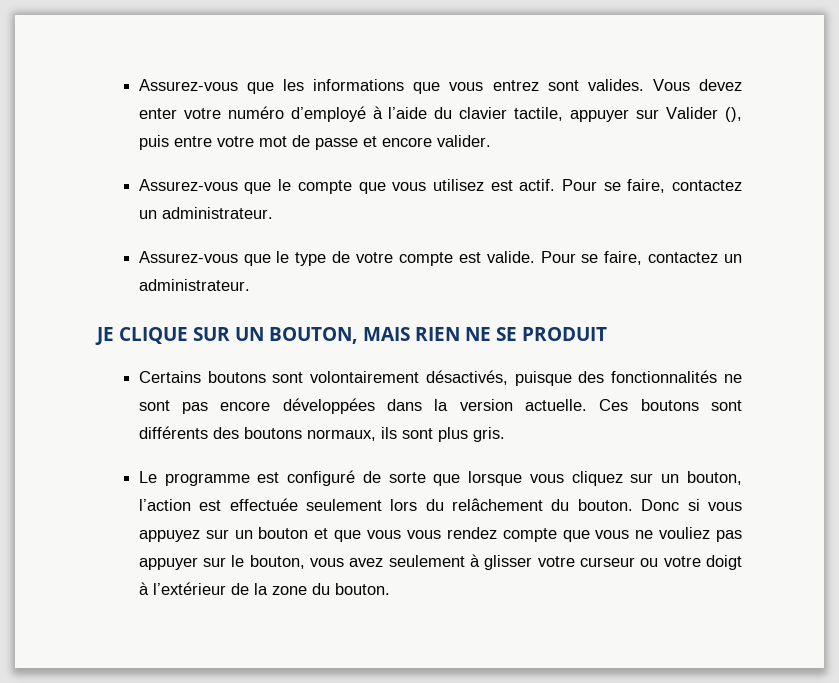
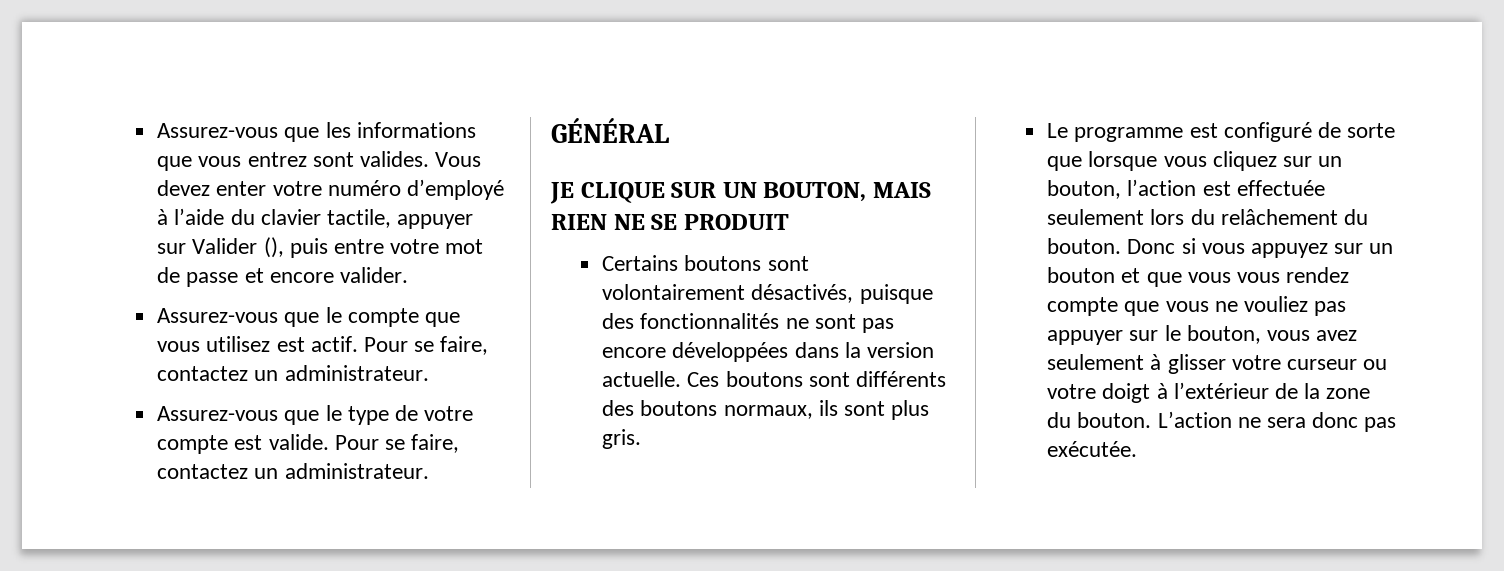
+ GÉNÉRAL
+ L’action ne sera donc pas exécutée.

